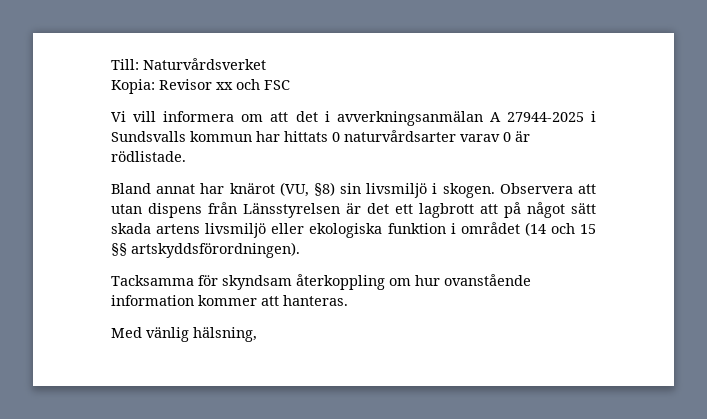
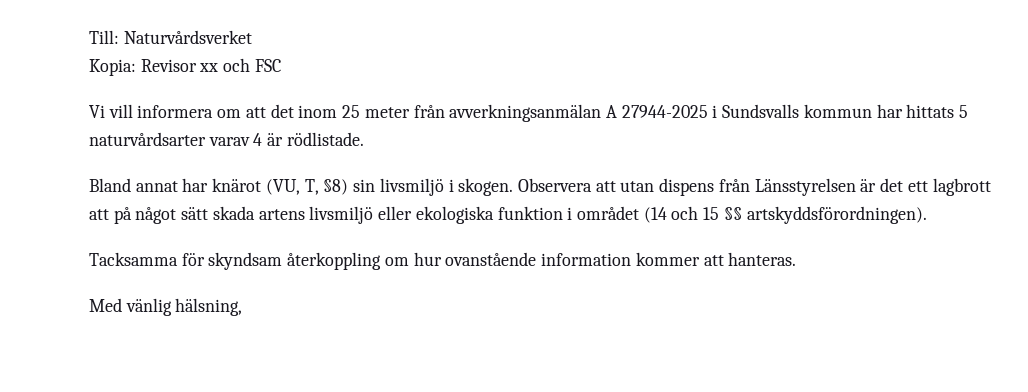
- Vi vill informera om att det i avverkningsanmälan A 27944-2025 i Sundsvalls kommun har hittats 0 naturvårdsarter varav 0 är rödlistade.
+ Vi vill informera om att det inom 25 meter från avverkningsanmälan A 27944-2025 i Sundsvalls kommun har hittats 5 naturvårdsarter varav 4 är rödlistade.
- Bland annat har knärot (VU, §8) sin livsmiljö i skogen.
+ Bland annat har knärot (VU, T, §8) sin livsmiljö i skogen.

